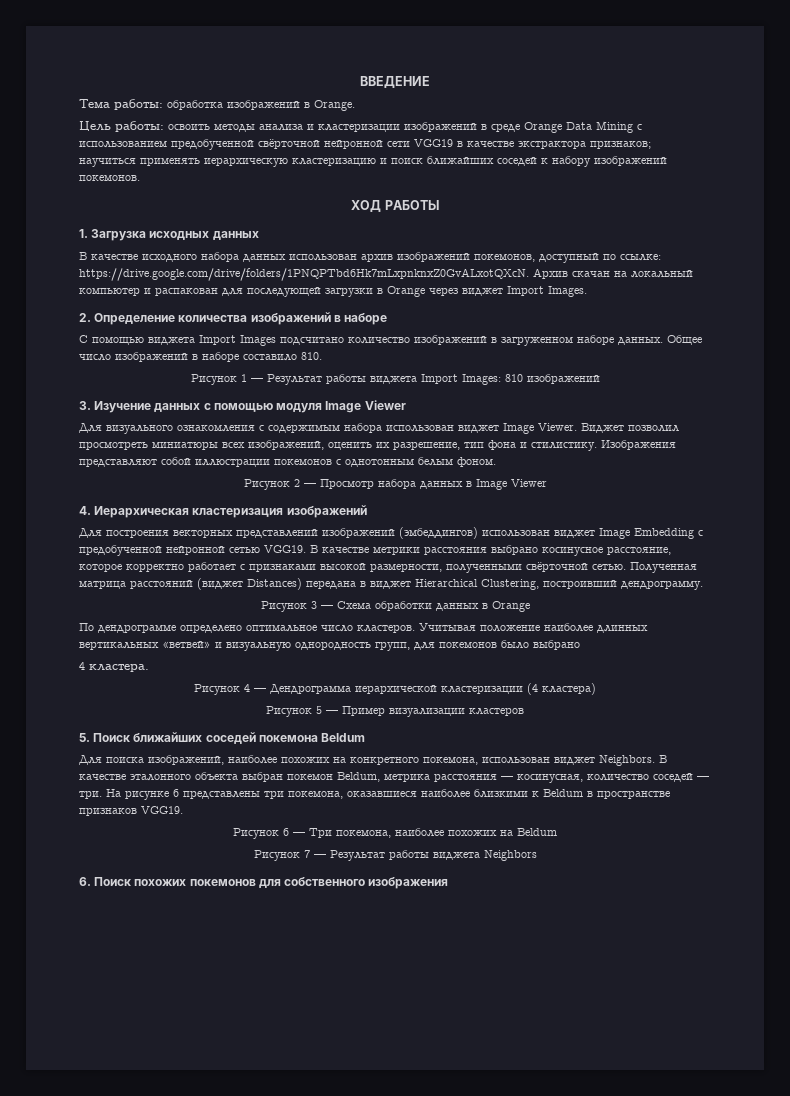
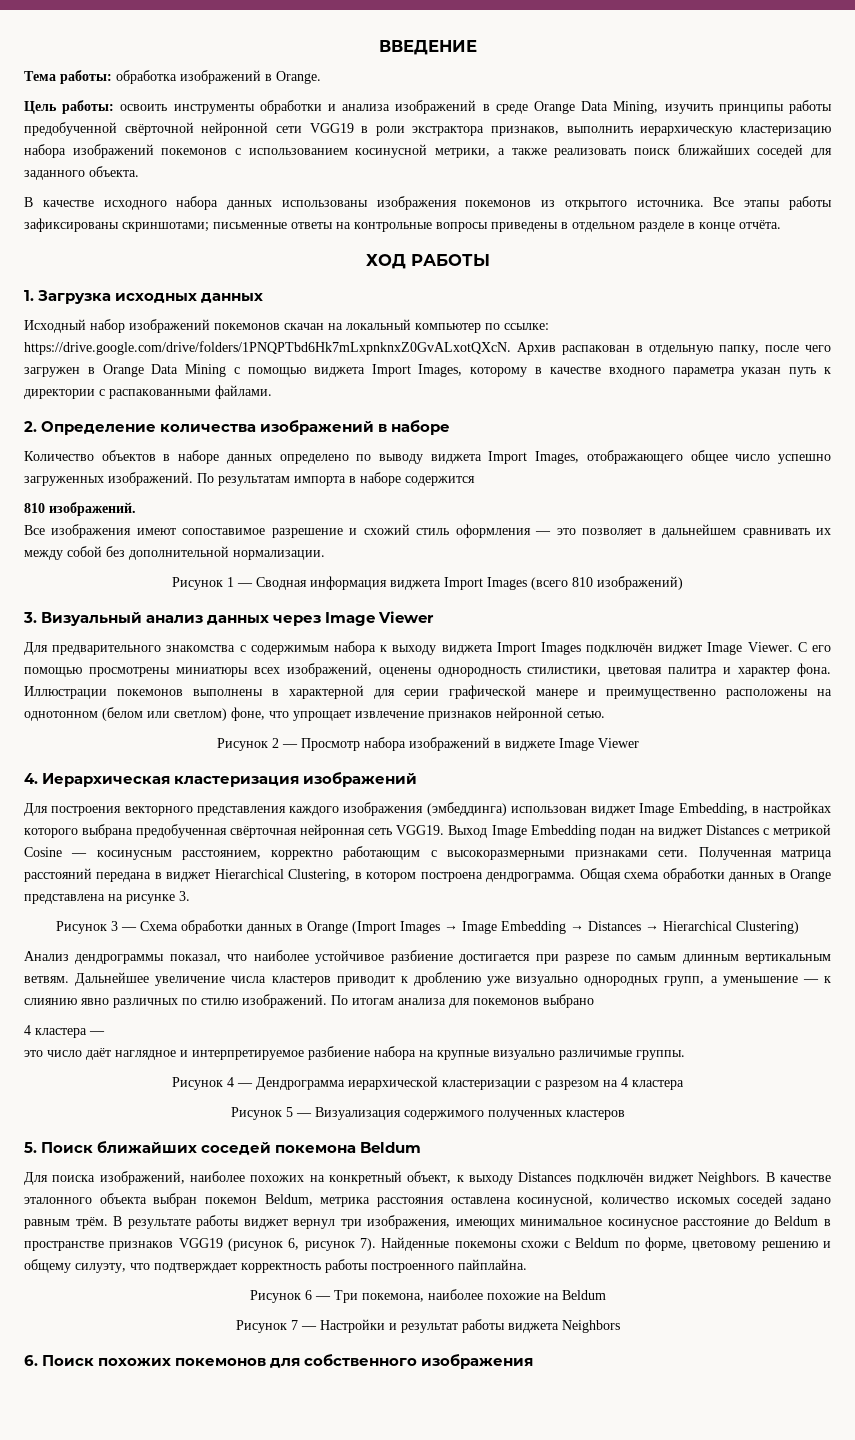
- Цель работы: освоить методы анализа и кластеризации изображений в среде Orange Data Mining с использованием предобученной свёрточной нейронной сети VGG19 в качестве экстрактора признаков; научиться применять иерархическую кластеризацию и поиск ближайших соседей к набору изображений покемонов.
+ Цель работы: освоить инструменты обработки и анализа изображений в среде Orange Data Mining, изучить принципы работы предобученной свёрточной нейронной сети VGG19 в роли экстрактора признаков, выполнить иерархическую кластеризацию набора изображений покемонов с использованием косинусной метрики, а также реализовать поиск ближайших соседей для заданного объекта.
+ В качестве исходного набора данных использованы изображения покемонов из открытого источника. Все этапы работы зафиксированы скриншотами; письменные ответы на контрольные вопросы приведены в отдельном разделе в конце отчёта.
- В качестве исходного набора данных использован архив изображений покемонов, доступный по ссылке: https://drive.google.com/drive/folders/1PNQPTbd6Hk7mLxpnknxZ0GvALxotQXcN. Архив скачан на локальный компьютер и распакован для последующей загрузки в Orange через виджет Import Images.
+ Исходный набор изображений покемонов скачан на локальный компьютер по ссылке: https://drive.google.com/drive/folders/1PNQPTbd6Hk7mLxpnknxZ0GvALxotQXcN. Архив распакован в отдельную папку, после чего загружен в Orange Data Mining с помощью виджета Import Images, которому в качестве входного параметра указан путь к директории с распакованными файлами.
- С помощью виджета Import Images подсчитано количество изображений в загруженном наборе данных. Общее число изображений в наборе составило 810.
- Рисунок 1 — Результат работы виджета Import Images: 810 изображений
- 3. Изучение данных с помощью модуля Image Viewer
+ Количество объектов в наборе данных определено по выводу виджета Import Images, отображающего общее число успешно загруженных изображений. По результатам импорта в наборе содержится
+ 810 изображений.
+ Все изображения имеют сопоставимое разрешение и схожий стиль оформления — это позволяет в дальнейшем сравнивать их между собой без дополнительной нормализации.
+ Рисунок 1 — Сводная информация виджета Import Images (всего 810 изображений)
+ 3. Визуальный анализ данных через Image Viewer
- Для визуального ознакомления с содержимым набора использован виджет Image Viewer. Виджет позволил просмотреть миниатюры всех изображений, оценить их разрешение, тип фона и стилистику. Изображения представляют собой иллюстрации покемонов с однотонным белым фоном.
+ Для предварительного знакомства с содержимым набора к выходу виджета Import Images подключён виджет Image Viewer. С его помощью просмотрены миниатюры всех изображений, оценены однородность стилистики, цветовая палитра и характер фона. Иллюстрации покемонов выполнены в характерной для серии графической манере и преимущественно расположены на однотонном (белом или светлом) фоне, что упрощает извлечение признаков нейронной сетью.
- Рисунок 2 — Просмотр набора данных в Image Viewer
+ Рисунок 2 — Просмотр набора изображений в виджете Image Viewer
- Для построения векторных представлений изображений (эмбеддингов) использован виджет Image Embedding с предобученной нейронной сетью VGG19. В качестве метрики расстояния выбрано косинусное расстояние, которое корректно работает с признаками высокой размерности, полученными свёрточной сетью.
+ Для построения векторного представления каждого изображения (эмбеддинга) использован виджет Image Embedding, в настройках которого выбрана предобученная свёрточная нейронная сеть VGG19. Выход Image Embedding подан на виджет Distances с метрикой Cosine — косинусным расстоянием, корректно работающим с высокоразмерными признаками сети.
- Полученная матрица расстояний (виджет Distances) передана в виджет Hierarchical Clustering, построивший дендрограмму.
+ Полученная матрица расстояний передана в виджет Hierarchical Clustering, в котором построена дендрограмма. Общая схема обработки данных в Orange представлена на рисунке 3.
- Рисунок 3 — Схема обработки данных в Orange
- По дендрограмме определено оптимальное число кластеров. Учитывая положение наиболее длинных вертикальных «ветвей» и визуальную однородность групп, для покемонов было выбрано
+ Рисунок 3 — Схема обработки данных в Orange (Import Images → Image Embedding → Distances → Hierarchical Clustering)
+ Анализ дендрограммы показал, что наиболее устойчивое разбиение достигается при разрезе по самым длинным вертикальным ветвям. Дальнейшее увеличение числа кластеров приводит к дроблению уже визуально однородных групп, а уменьшение — к слиянию явно различных по стилю изображений. По итогам анализа для покемонов выбрано
- 4 кластера.
+ 4 кластера —
+ это число даёт наглядное и интерпретируемое разбиение набора на крупные визуально различимые группы.
- Рисунок 4 — Дендрограмма иерархической кластеризации (4 кластера)
+ Рисунок 4 — Дендрограмма иерархической кластеризации с разрезом на 4 кластера
- Рисунок 5 — Пример визуализации кластеров
+ Рисунок 5 — Визуализация содержимого полученных кластеров
- Для поиска изображений, наиболее похожих на конкретного покемона, использован виджет Neighbors.
+ Для поиска изображений, наиболее похожих на конкретный объект, к выходу Distances подключён виджет Neighbors.
- В качестве эталонного объекта выбран покемон Beldum, метрика расстояния — косинусная, количество соседей — три. На рисунке 6 представлены три покемона, оказавшиеся наиболее близкими к Beldum в пространстве признаков VGG19.
+ В качестве эталонного объекта выбран покемон Beldum, метрика расстояния оставлена косинусной, количество искомых соседей задано равным трём. В результате работы виджет вернул три изображения, имеющих минимальное косинусное расстояние до Beldum в пространстве признаков VGG19 (рисунок 6, рисунок 7). Найденные покемоны схожи с Beldum по форме, цветовому решению и общему силуэту, что подтверждает корректность работы построенного пайплайна.
- Рисунок 6 — Три покемона, наиболее похожих на Beldum
+ Рисунок 6 — Три покемона, наиболее похожие на Beldum
- Рисунок 7 — Результат работы виджета Neighbors
+ Рисунок 7 — Настройки и результат работы виджета Neighbors

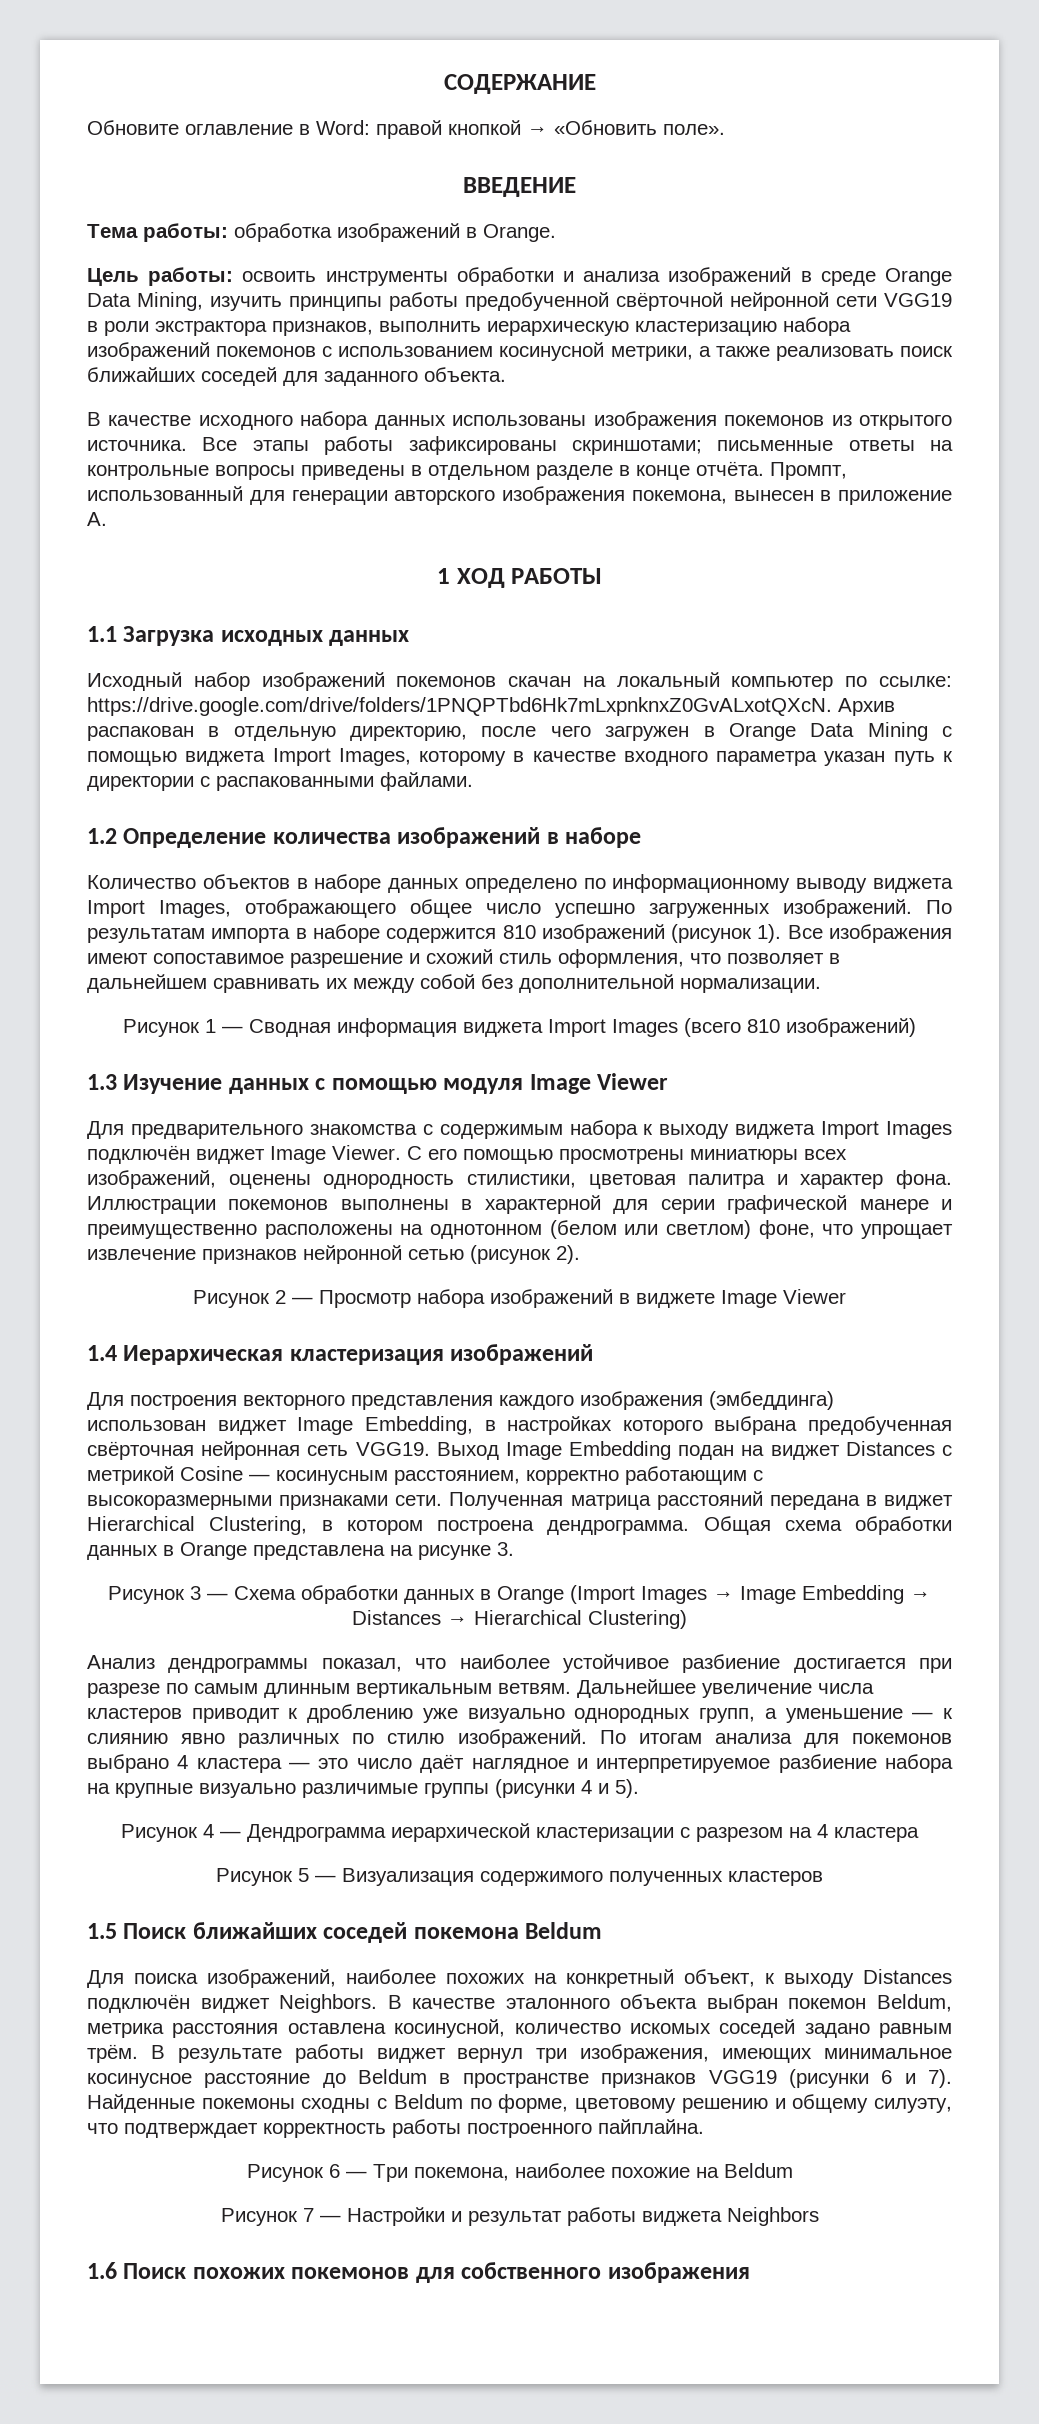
+ СОДЕРЖАНИЕ
+ Обновите оглавление в Word: правой кнопкой → «Обновить поле».
- Все этапы работы зафиксированы скриншотами; письменные ответы на контрольные вопросы приведены в отдельном разделе в конце отчёта.
- ХОД РАБОТЫ
+ Все этапы работы зафиксированы скриншотами; письменные ответы на контрольные вопросы приведены в отдельном разделе в конце отчёта. Промпт, использованный для генерации авторского изображения покемона, вынесен в приложение А.
+ 1 ХОД РАБОТЫ
- 1. Загрузка исходных данных
+ 1.1 Загрузка исходных данных
- Исходный набор изображений покемонов скачан на локальный компьютер по ссылке: https://drive.google.com/drive/folders/1PNQPTbd6Hk7mLxpnknxZ0GvALxotQXcN. Архив распакован в отдельную папку, после чего загружен в Orange Data Mining с помощью виджета Import Images, которому в качестве входного параметра указан путь к директории с распакованными файлами.
+ Исходный набор изображений покемонов скачан на локальный компьютер по ссылке: https://drive.google.com/drive/folders/1PNQPTbd6Hk7mLxpnknxZ0GvALxotQXcN. Архив распакован в отдельную директорию, после чего загружен в Orange Data Mining с помощью виджета Import Images, которому в качестве входного параметра указан путь к директории с распакованными файлами.
- 2. Определение количества изображений в наборе
+ 1.2 Определение количества изображений в наборе
- Количество объектов в наборе данных определено по выводу виджета Import Images, отображающего общее число успешно загруженных изображений.
+ Количество объектов в наборе данных определено по информационному выводу виджета Import Images, отображающего общее число успешно загруженных изображений.
- По результатам импорта в наборе содержится
- 810 изображений.
- Все изображения имеют сопоставимое разрешение и схожий стиль оформления — это позволяет в дальнейшем сравнивать их между собой без дополнительной нормализации.
+ По результатам импорта в наборе содержится 810 изображений (рисунок 1). Все изображения имеют сопоставимое разрешение и схожий стиль оформления, что позволяет в дальнейшем сравнивать их между собой без дополнительной нормализации.
- 3. Визуальный анализ данных через Image Viewer
+ 1.3 Изучение данных с помощью модуля Image Viewer
- Иллюстрации покемонов выполнены в характерной для серии графической манере и преимущественно расположены на однотонном (белом или светлом) фоне, что упрощает извлечение признаков нейронной сетью.
+ Иллюстрации покемонов выполнены в характерной для серии графической манере и преимущественно расположены на однотонном (белом или светлом) фоне, что упрощает извлечение признаков нейронной сетью (рисунок 2).
- 4. Иерархическая кластеризация изображений
+ 1.4 Иерархическая кластеризация изображений
- По итогам анализа для покемонов выбрано
- 4 кластера —
- это число даёт наглядное и интерпретируемое разбиение набора на крупные визуально различимые группы.
+ По итогам анализа для покемонов выбрано 4 кластера — это число даёт наглядное и интерпретируемое разбиение набора на крупные визуально различимые группы (рисунки 4 и 5).
- 5. Поиск ближайших соседей покемона Beldum
+ 1.5 Поиск ближайших соседей покемона Beldum
- В результате работы виджет вернул три изображения, имеющих минимальное косинусное расстояние до Beldum в пространстве признаков VGG19 (рисунок 6, рисунок 7).
+ В результате работы виджет вернул три изображения, имеющих минимальное косинусное расстояние до Beldum в пространстве признаков VGG19 (рисунки 6 и 7).
- Найденные покемоны схожи с Beldum по форме, цветовому решению и общему силуэту, что подтверждает корректность работы построенного пайплайна.
+ Найденные покемоны сходны с Beldum по форме, цветовому решению и общему силуэту, что подтверждает корректность работы построенного пайплайна.
- 6. Поиск похожих покемонов для собственного изображения
+ 1.6 Поиск похожих покемонов для собственного изображения

